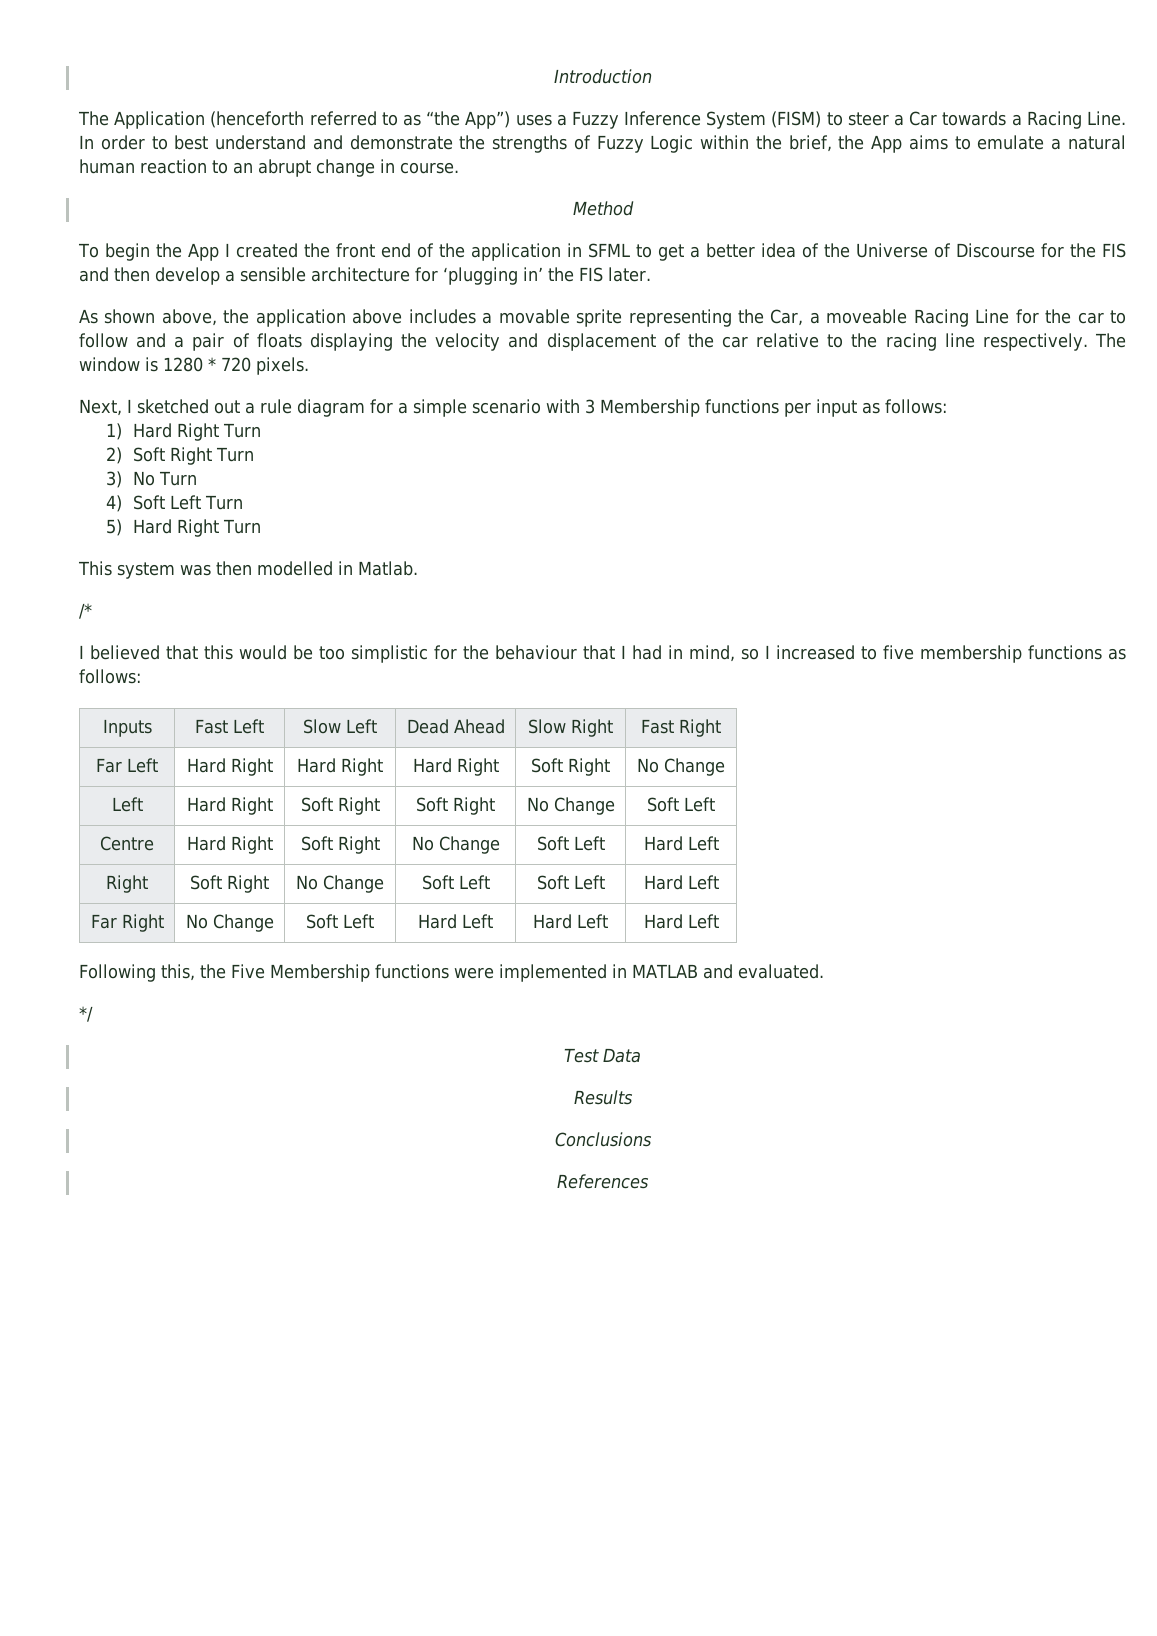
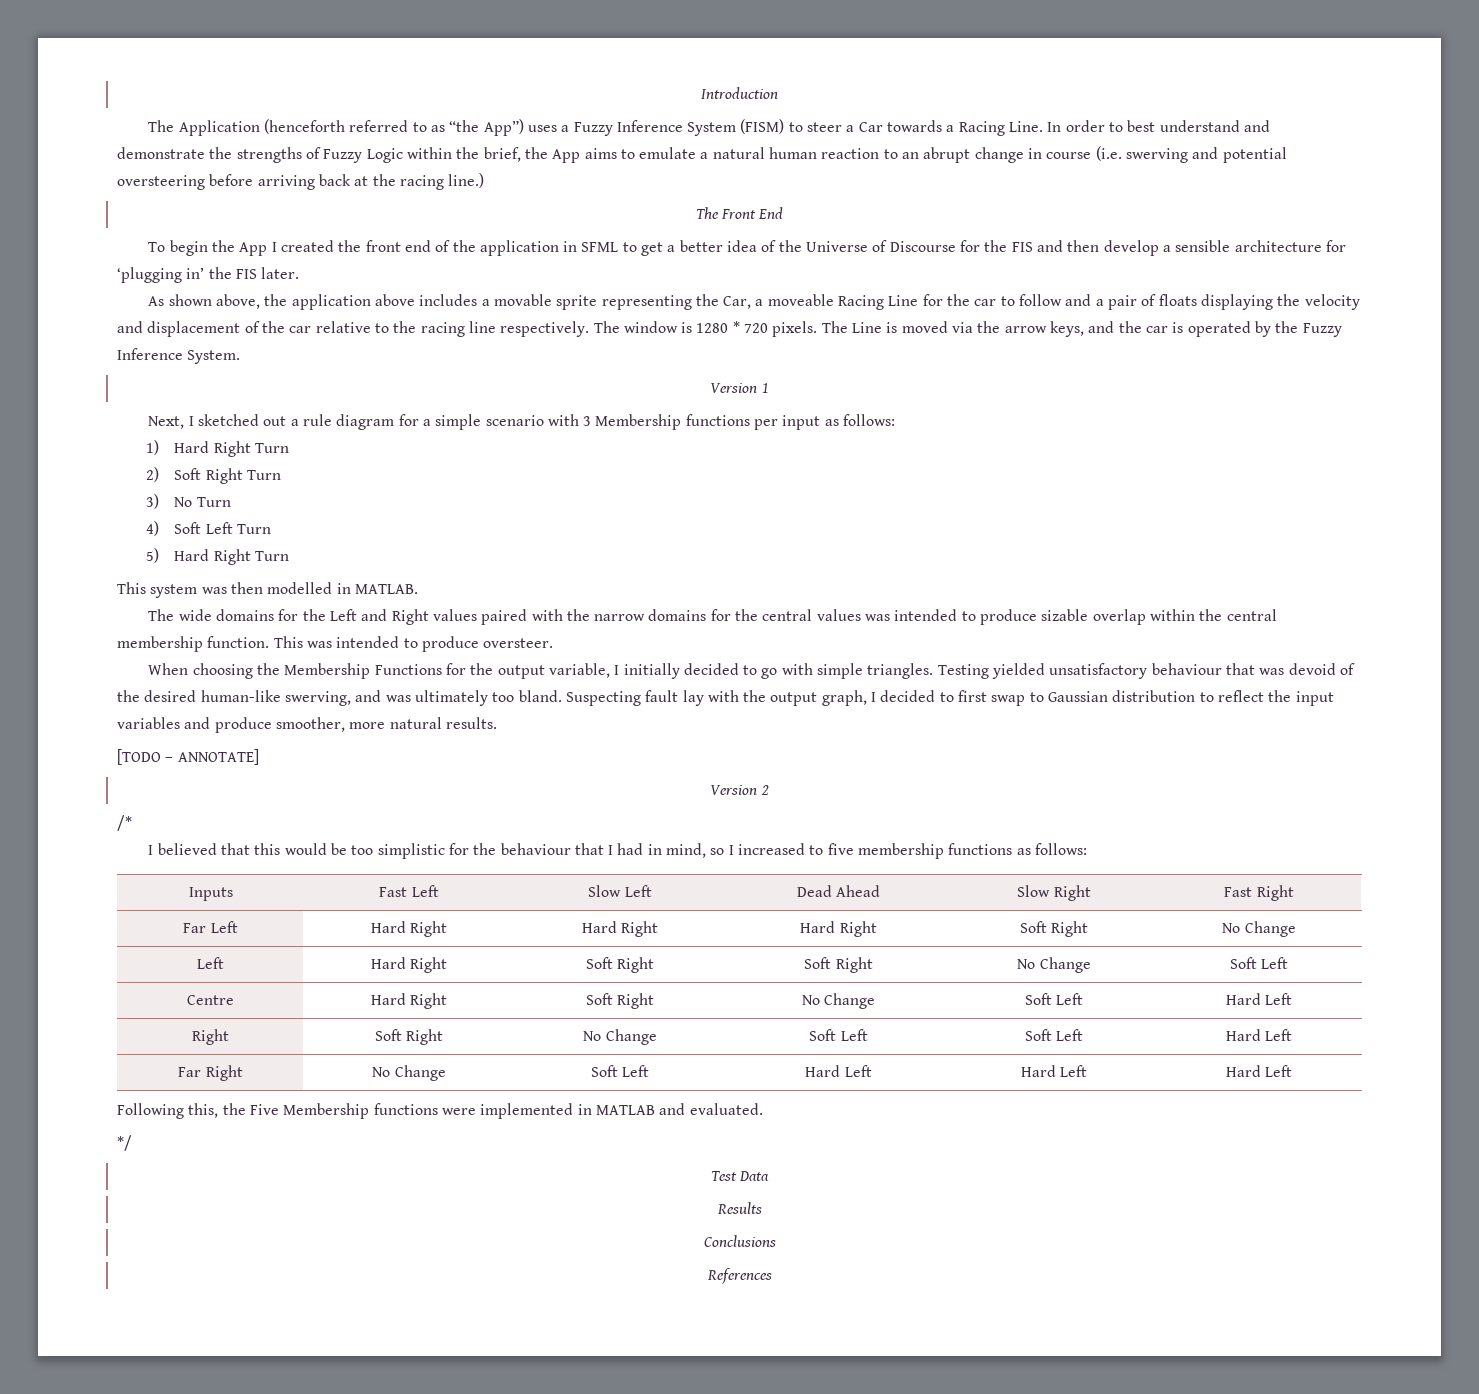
- In order to best understand and demonstrate the strengths of Fuzzy Logic within the brief, the App aims to emulate a natural human reaction to an abrupt change in course.
- Method
+ In order to best understand and demonstrate the strengths of Fuzzy Logic within the brief, the App aims to emulate a natural human reaction to an abrupt change in course (i.e. swerving and potential oversteering before arriving back at the racing line.)
+ The Front End
+ The Line is moved via the arrow keys, and the car is operated by the Fuzzy Inference System.
+ Version 1
- This system was then modelled in Matlab.
+ This system was then modelled in MATLAB.
+ The wide domains for the Left and Right values paired with the narrow domains for the central values was intended to produce sizable overlap within the central membership function. This was intended to produce oversteer.
+ When choosing the Membership Functions for the output variable, I initially decided to go with simple triangles. Testing yielded unsatisfactory behaviour that was devoid of the desired human-like swerving, and was ultimately too bland. Suspecting fault lay with the output graph, I decided to first swap to Gaussian distribution to reflect the input variables and produce smoother, more natural results.
+ [TODO – ANNOTATE]
+ Version 2

